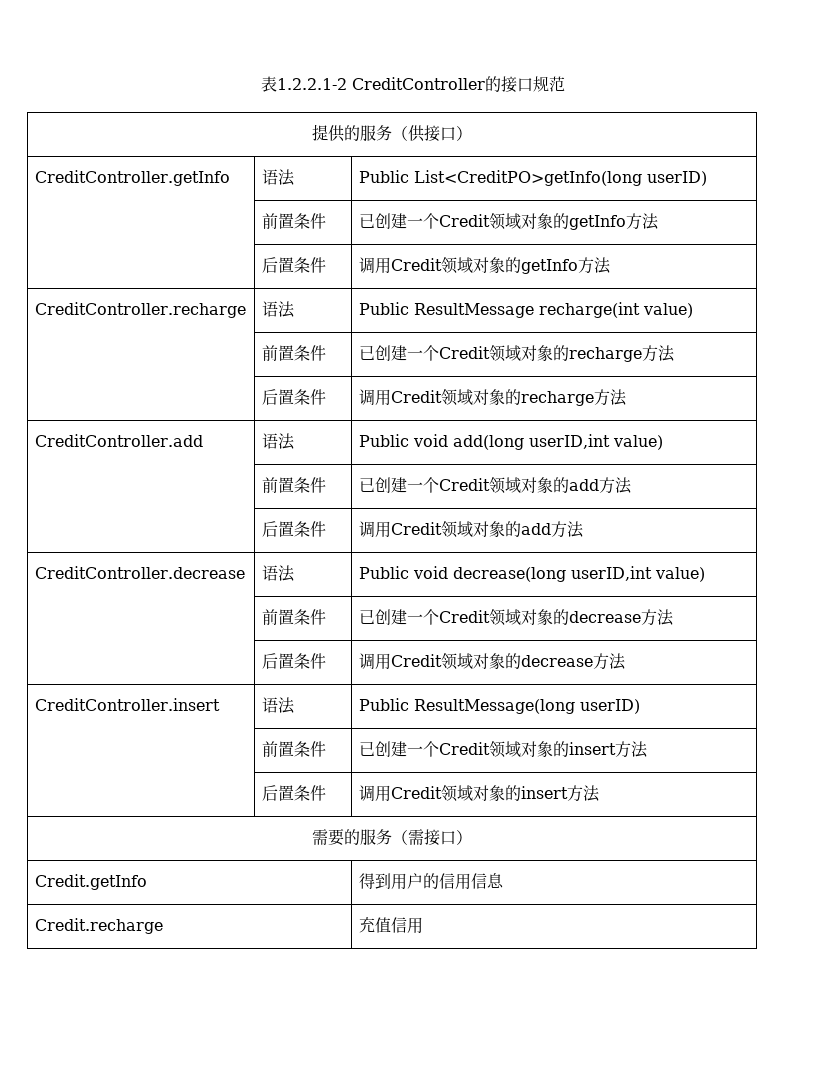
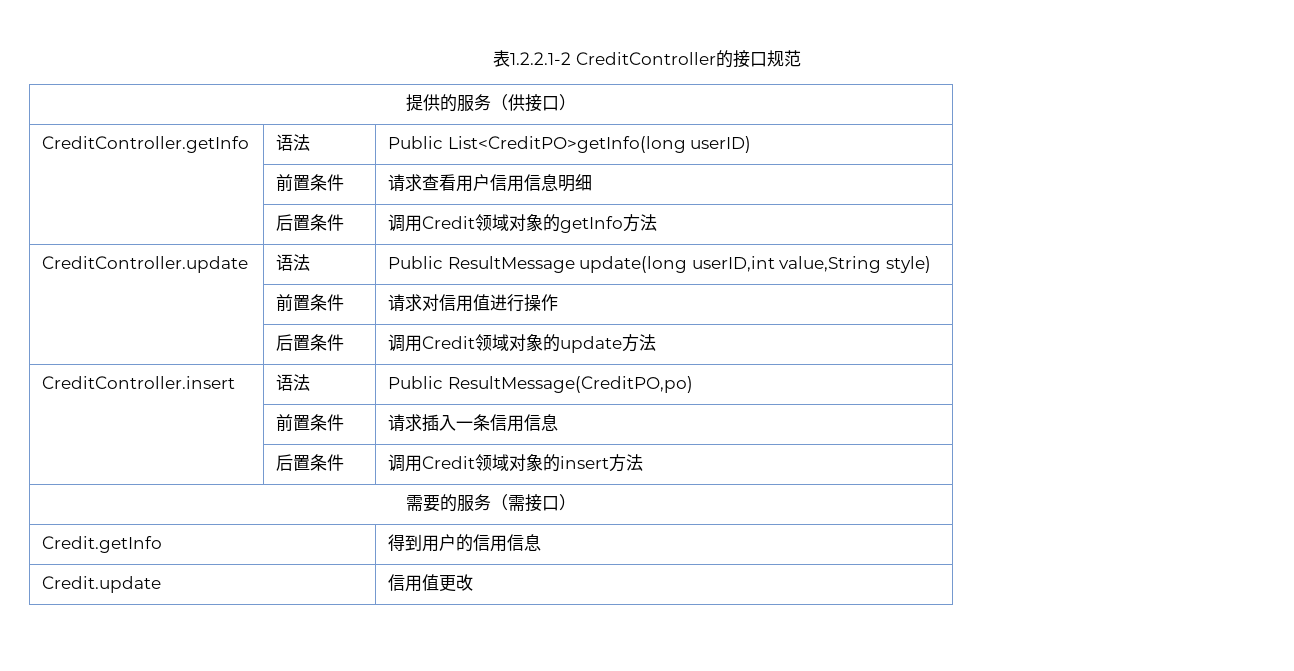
- | 前置条件 | 已创建一个Credit领域对象的getInfo方法
+ | 前置条件 | 请求查看用户信用信息明细
- CreditController.recharge | 语法 | Public ResultMessage recharge(int value)
- | 前置条件 | 已创建一个Credit领域对象的recharge方法
- | 后置条件 | 调用Credit领域对象的recharge方法
- CreditController.add | 语法 | Public void add(long userID,int value)
- | 前置条件 | 已创建一个Credit领域对象的add方法
- | 后置条件 | 调用Credit领域对象的add方法
- CreditController.decrease | 语法 | Public void decrease(long userID,int value)
- | 前置条件 | 已创建一个Credit领域对象的decrease方法
- | 后置条件 | 调用Credit领域对象的decrease方法
+ CreditController.update | 语法 | Public ResultMessage update(long userID,int value,String style)
+ | 前置条件 | 请求对信用值进行操作
+ | 后置条件 | 调用Credit领域对象的update方法
- CreditController.insert | 语法 | Public ResultMessage(long userID)
- | 前置条件 | 已创建一个Credit领域对象的insert方法
+ CreditController.insert | 语法 | Public ResultMessage(CreditPO,po)
+ | 前置条件 | 请求插入一条信用信息
- Credit.recharge | 充值信用
+ Credit.update | 信用值更改

